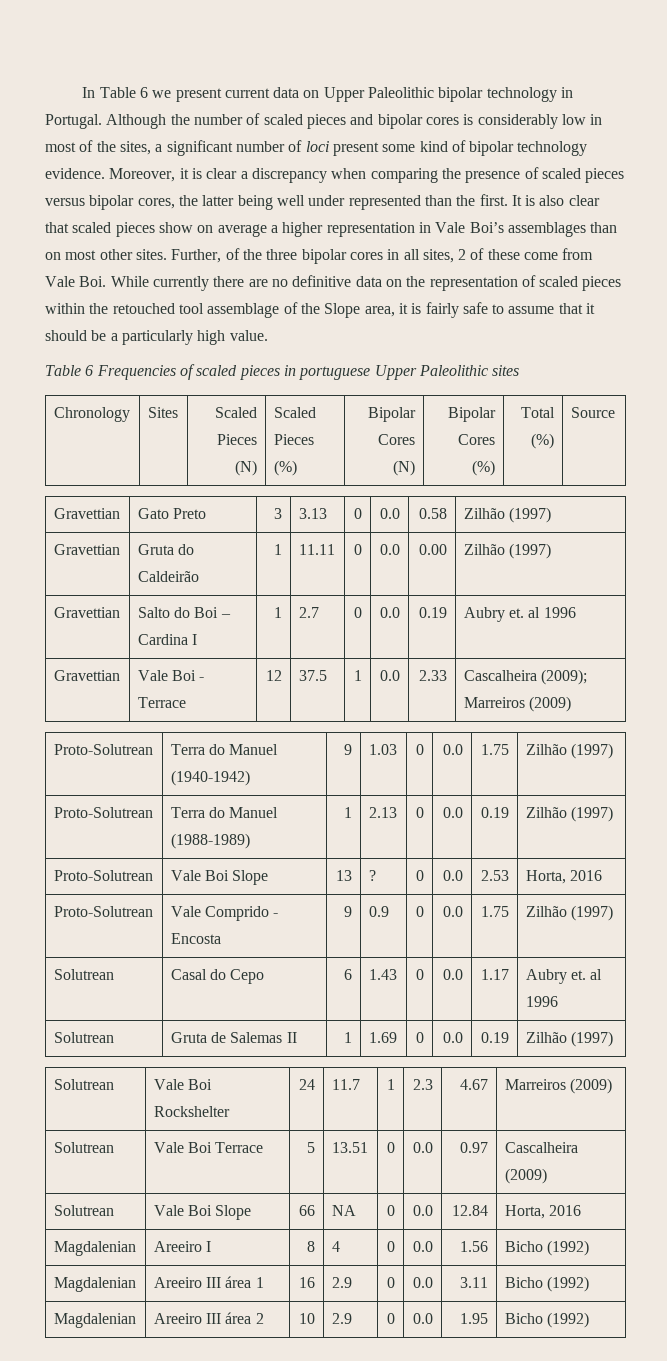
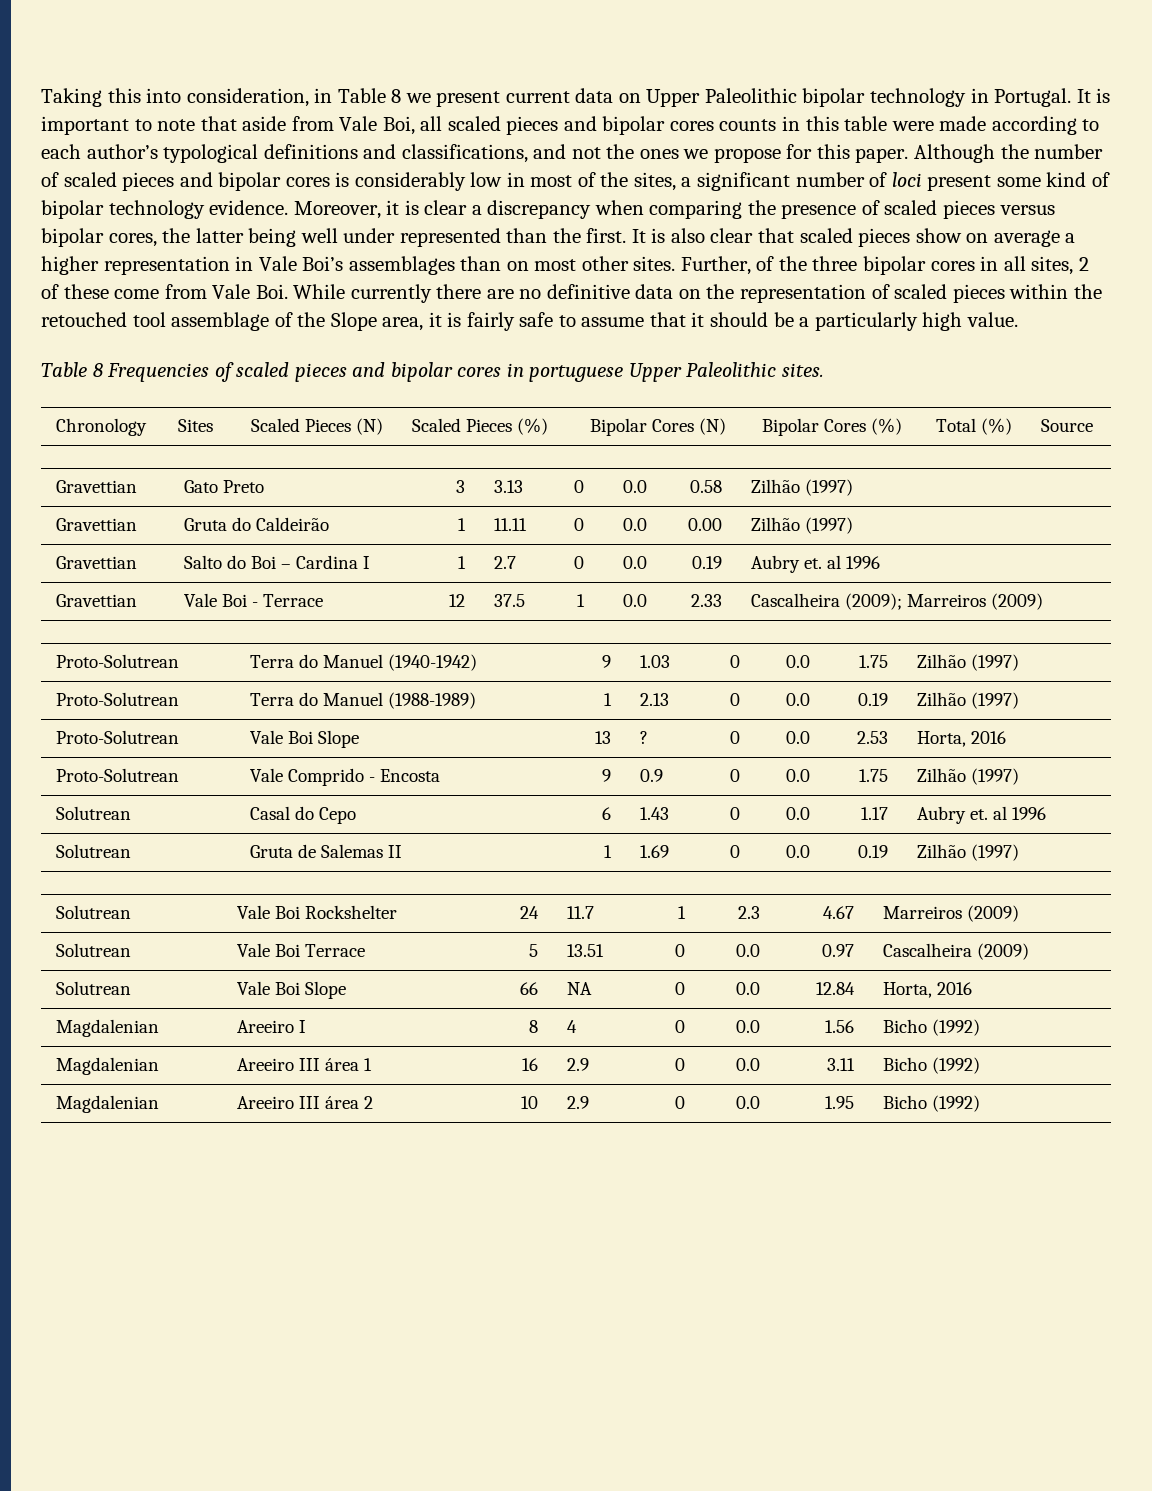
- In Table 6 we present current data on Upper Paleolithic bipolar technology in Portugal.
+ Taking this into consideration, in Table 8 we present current data on Upper Paleolithic bipolar technology in Portugal.
+ It is important to note that aside from Vale Boi, all scaled pieces and bipolar cores counts in this table were made according to each author’s typological definitions and classifications, and not the ones we propose for this paper.
- Table 6 Frequencies of scaled pieces in portuguese Upper Paleolithic sites
+ Table 8 Frequencies of scaled pieces and bipolar cores in portuguese Upper Paleolithic sites.

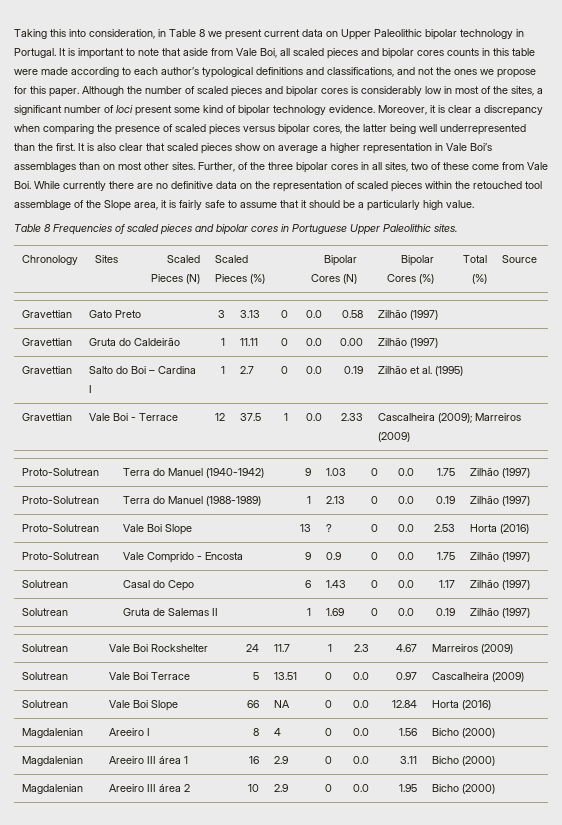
- Moreover, it is clear a discrepancy when comparing the presence of scaled pieces versus bipolar cores, the latter being well under represented than the first.
+ Moreover, it is clear a discrepancy when comparing the presence of scaled pieces versus bipolar cores, the latter being well underrepresented than the first.
- Further, of the three bipolar cores in all sites, 2 of these come from Vale Boi. While currently there are no definitive data on the representation of scaled pieces within the retouched tool assemblage of the Slope area, it is fairly safe to assume that it should be a particularly high value.
+ Further, of the three bipolar cores in all sites, two of these come from Vale Boi. While currently there are no definitive data on the representation of scaled pieces within the retouched tool assemblage of the Slope area, it is fairly safe to assume that it should be a particularly high value.
- Table 8 Frequencies of scaled pieces and bipolar cores in portuguese Upper Paleolithic sites.
+ Table 8 Frequencies of scaled pieces and bipolar cores in Portuguese Upper Paleolithic sites.
- Gravettian | Salto do Boi – Cardina I | 1 | 2.7 | 0 | 0.0 | 0.19 | Aubry et. al 1996
+ Gravettian | Salto do Boi – Cardina I | 1 | 2.7 | 0 | 0.0 | 0.19 | Zilhão et al. (1995)
- Proto-Solutrean | Vale Boi Slope | 13 | ? | 0 | 0.0 | 2.53 | Horta, 2016
+ Proto-Solutrean | Vale Boi Slope | 13 | ? | 0 | 0.0 | 2.53 | Horta (2016)
- Solutrean | Casal do Cepo | 6 | 1.43 | 0 | 0.0 | 1.17 | Aubry et. al 1996
+ Solutrean | Casal do Cepo | 6 | 1.43 | 0 | 0.0 | 1.17 | Zilhão (1997)
- Solutrean | Vale Boi Slope | 66 | NA | 0 | 0.0 | 12.84 | Horta, 2016
+ Solutrean | Vale Boi Slope | 66 | NA | 0 | 0.0 | 12.84 | Horta (2016)
- Magdalenian | Areeiro I | 8 | 4 | 0 | 0.0 | 1.56 | Bicho (1992)
+ Magdalenian | Areeiro I | 8 | 4 | 0 | 0.0 | 1.56 | Bicho (2000)
- Magdalenian | Areeiro III área 1 | 16 | 2.9 | 0 | 0.0 | 3.11 | Bicho (1992)
+ Magdalenian | Areeiro III área 1 | 16 | 2.9 | 0 | 0.0 | 3.11 | Bicho (2000)
- Magdalenian | Areeiro III área 2 | 10 | 2.9 | 0 | 0.0 | 1.95 | Bicho (1992)
+ Magdalenian | Areeiro III área 2 | 10 | 2.9 | 0 | 0.0 | 1.95 | Bicho (2000)

